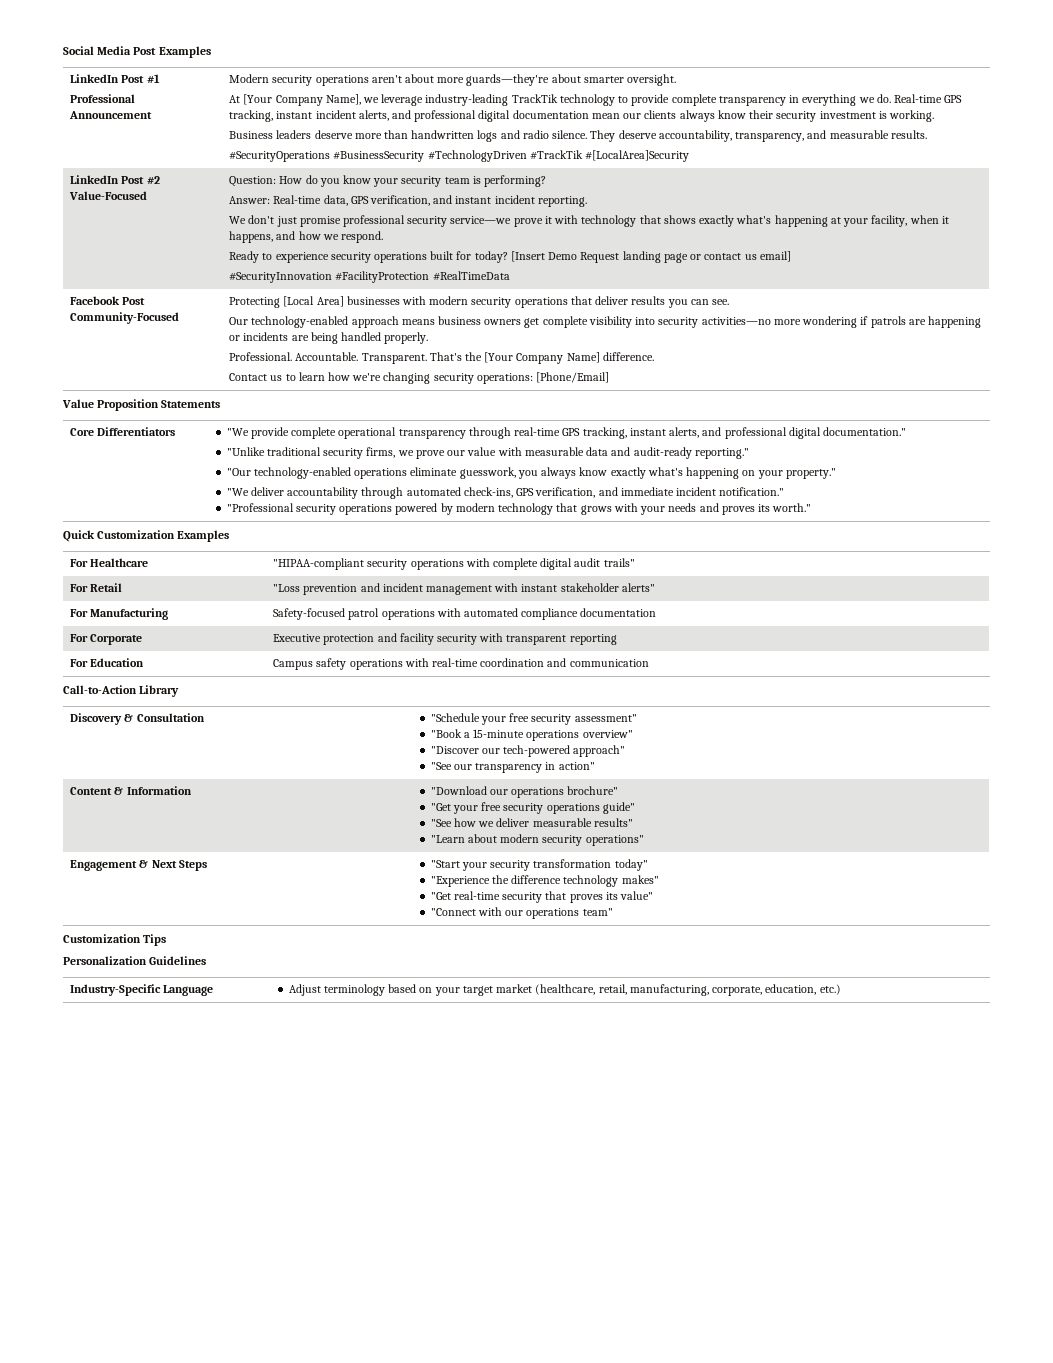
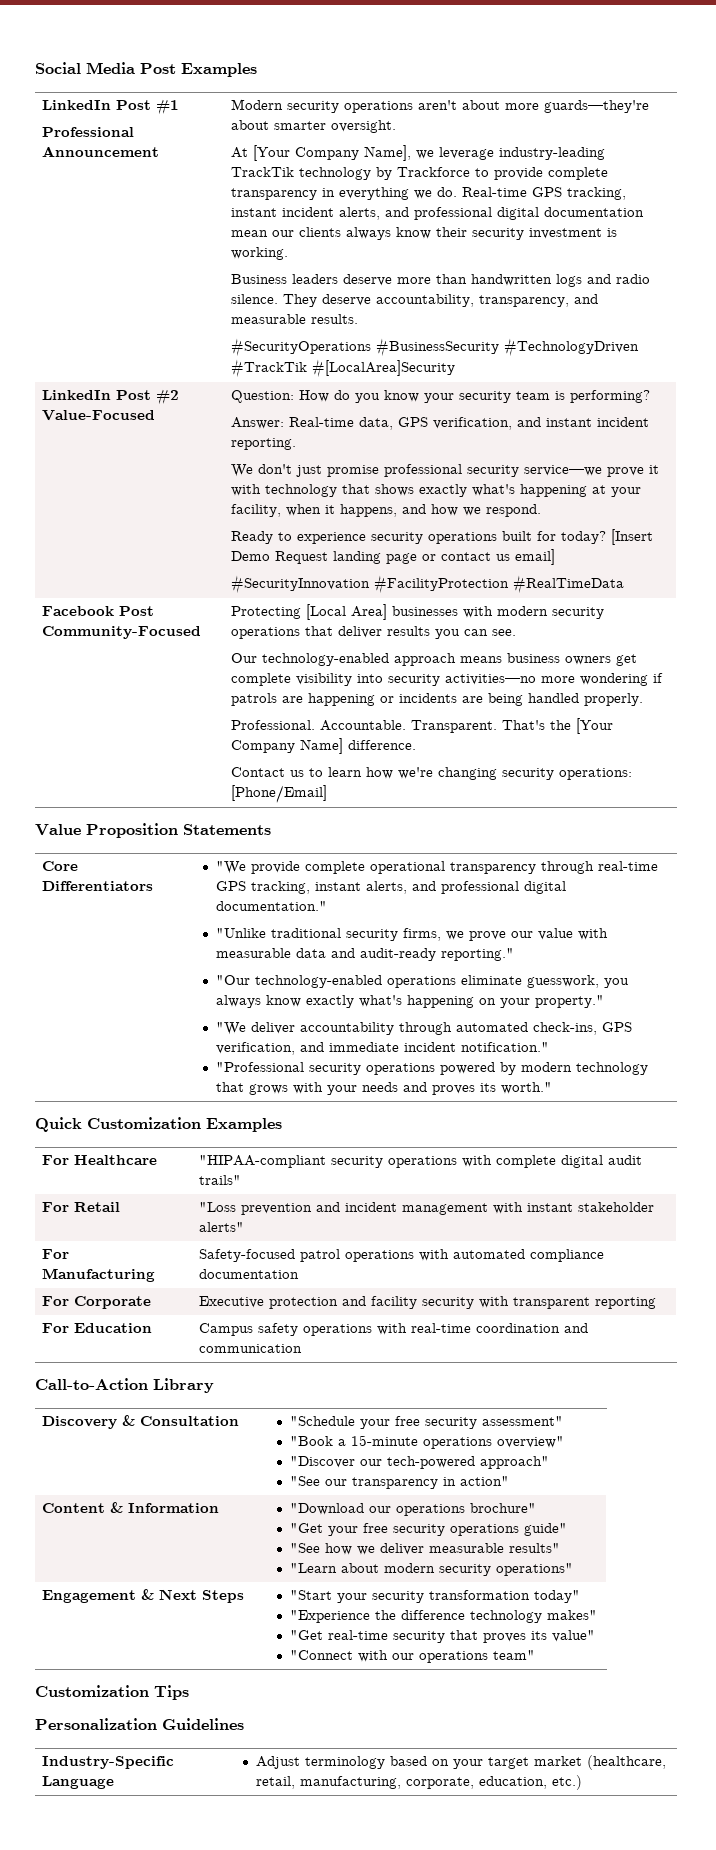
- At [Your Company Name], we leverage industry-leading TrackTik technology to provide complete transparency in everything we do.
+ At [Your Company Name], we leverage industry-leading TrackTik technology by Trackforce to provide complete transparency in everything we do.

